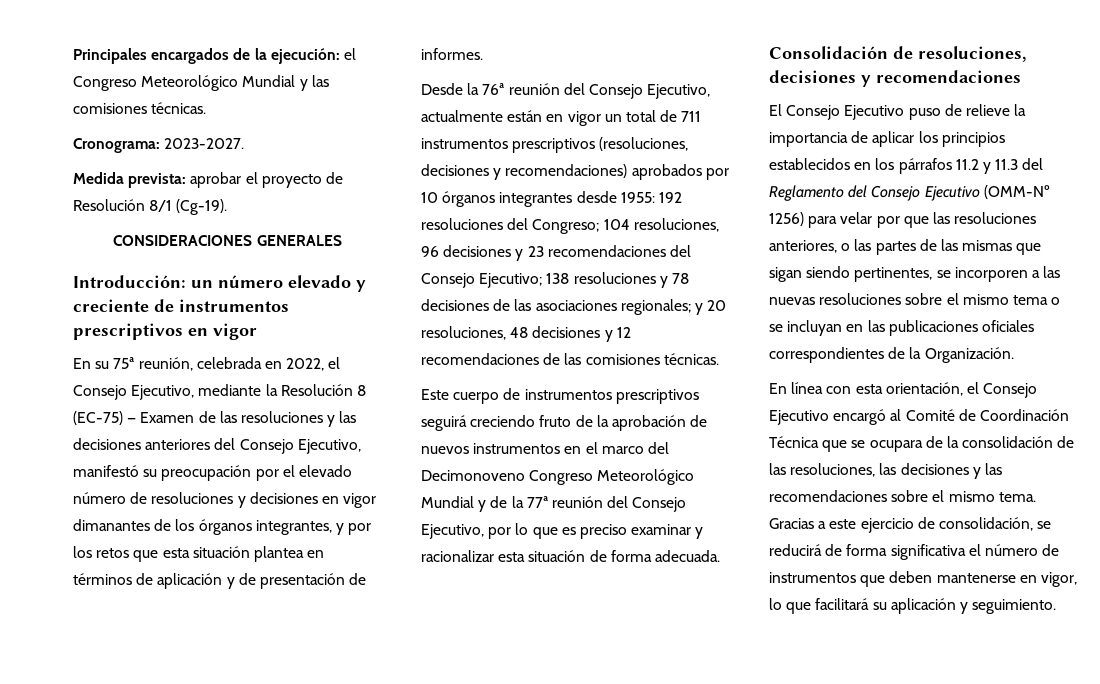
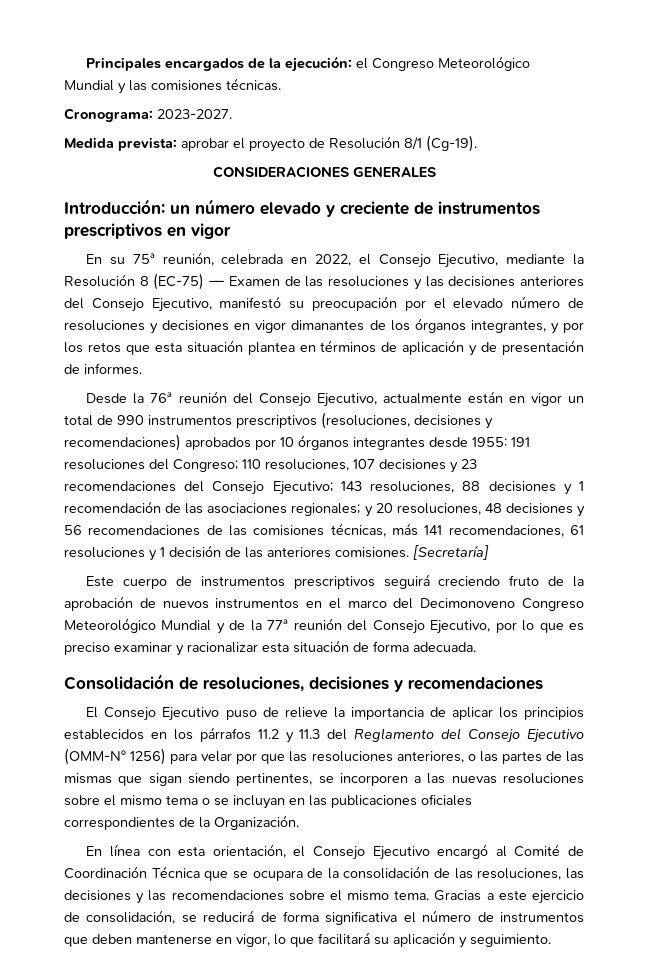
- Desde la 76ª reunión del Consejo Ejecutivo, actualmente están en vigor un total de 711 instrumentos prescriptivos (resoluciones, decisiones y recomendaciones) aprobados por 10 órganos integrantes desde 1955: 192 resoluciones del Congreso; 104 resoluciones, 96 decisiones y 23 recomendaciones del Consejo Ejecutivo; 138 resoluciones y 78 decisiones de las asociaciones regionales; y 20 resoluciones, 48 decisiones y 12 recomendaciones de las comisiones técnicas.
+ Desde la 76ª reunión del Consejo Ejecutivo, actualmente están en vigor un total de 990 instrumentos prescriptivos (resoluciones, decisiones y recomendaciones) aprobados por 10 órganos integrantes desde 1955: 191 resoluciones del Congreso; 110 resoluciones, 107 decisiones y 23 recomendaciones del Consejo Ejecutivo; 143 resoluciones, 88 decisiones y 1 recomendación de las asociaciones regionales; y 20 resoluciones, 48 decisiones y 56 recomendaciones de las comisiones técnicas, más 141 recomendaciones, 61 resoluciones y 1 decisión de las anteriores comisiones. [Secretaría]

